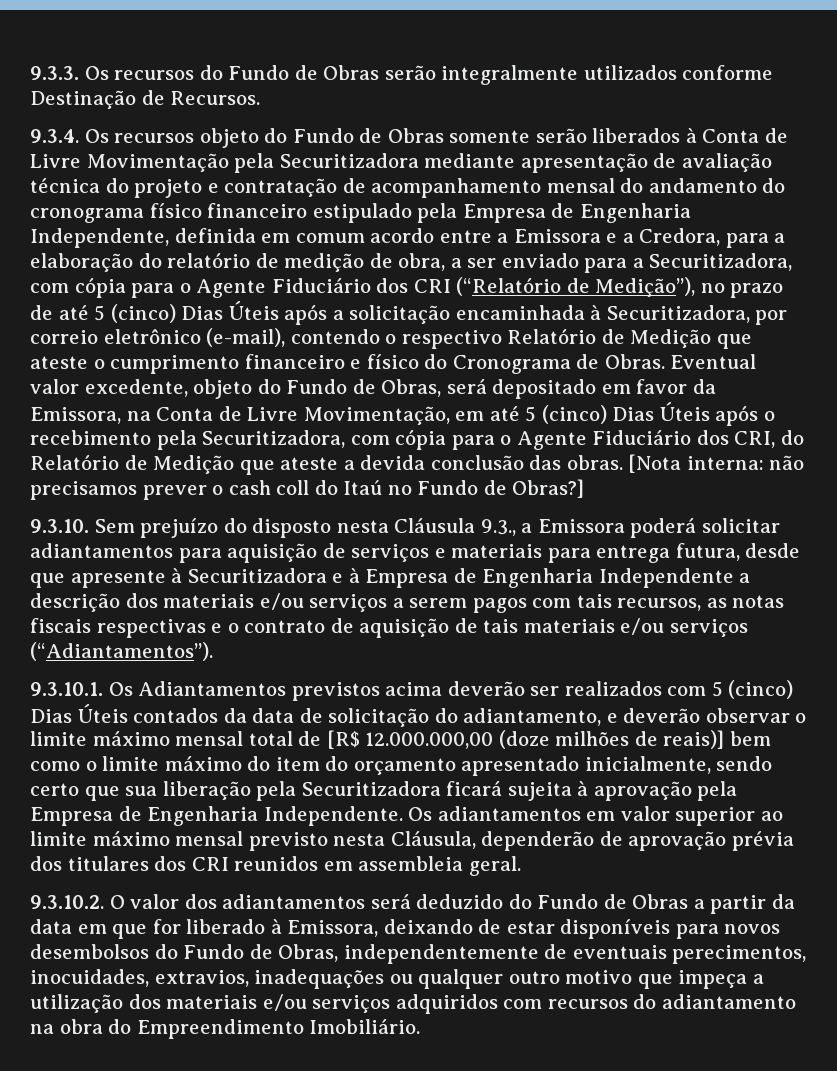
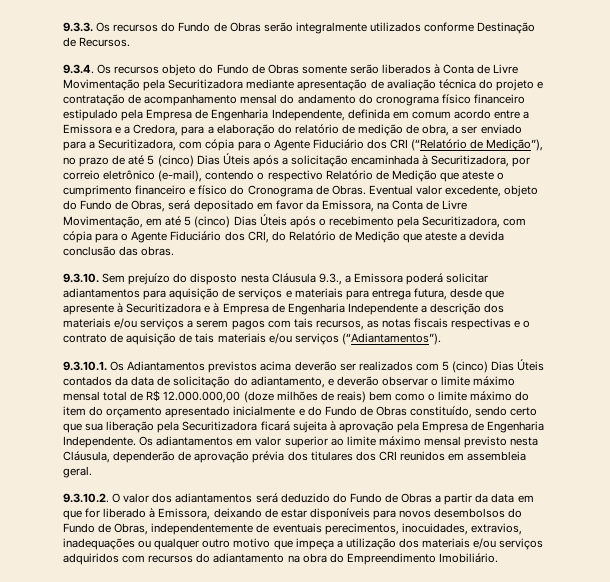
- [Nota interna: não precisamos prever o cash coll do Itaú no Fundo de Obras?]
- 9.3.10.1. Os Adiantamentos previstos acima deverão ser realizados com 5 (cinco) Dias Úteis contados da data de solicitação do adiantamento, e deverão observar o limite máximo mensal total de [R$ 12.000.000,00 (doze milhões de reais)] bem como o limite máximo do item do orçamento apresentado inicialmente, sendo certo que sua liberação pela Securitizadora ficará sujeita à aprovação pela Empresa de Engenharia Independente.
+ 9.3.10.1. Os Adiantamentos previstos acima deverão ser realizados com 5 (cinco) Dias Úteis contados da data de solicitação do adiantamento, e deverão observar o limite máximo mensal total de R$ 12.000.000,00 (doze milhões de reais) bem como o limite máximo do item do orçamento apresentado inicialmente e do Fundo de Obras constituído, sendo certo que sua liberação pela Securitizadora ficará sujeita à aprovação pela Empresa de Engenharia Independente.

